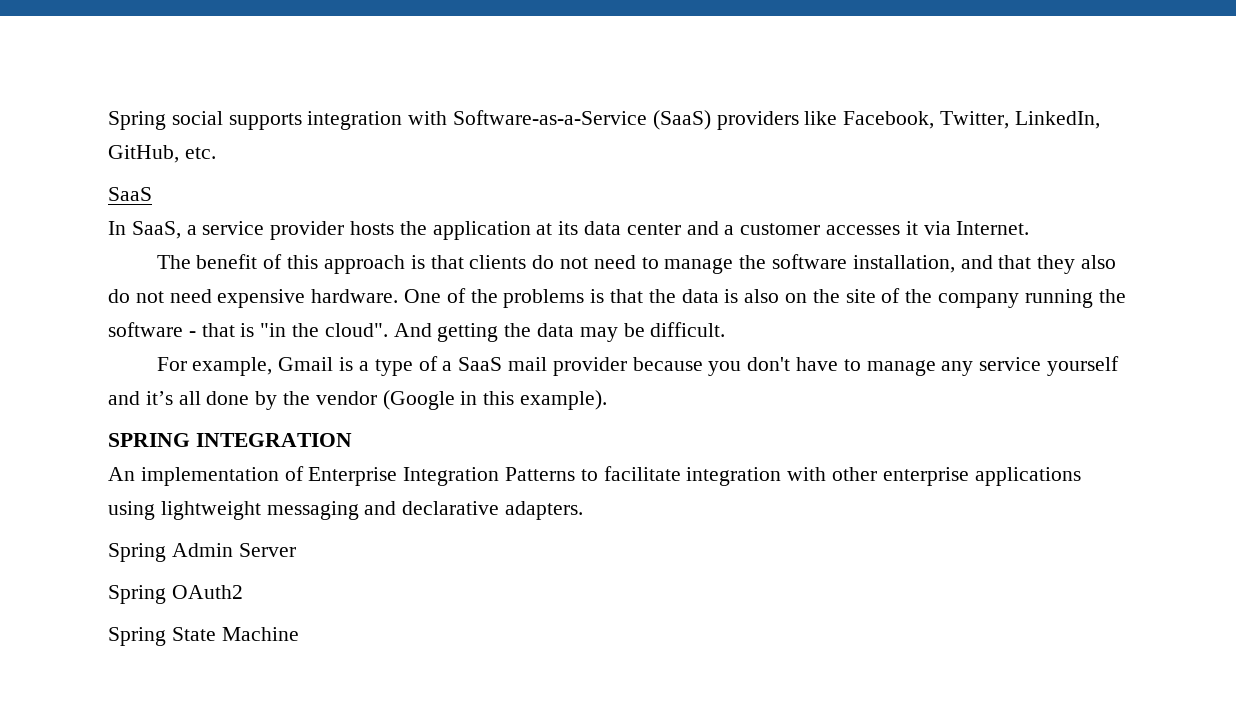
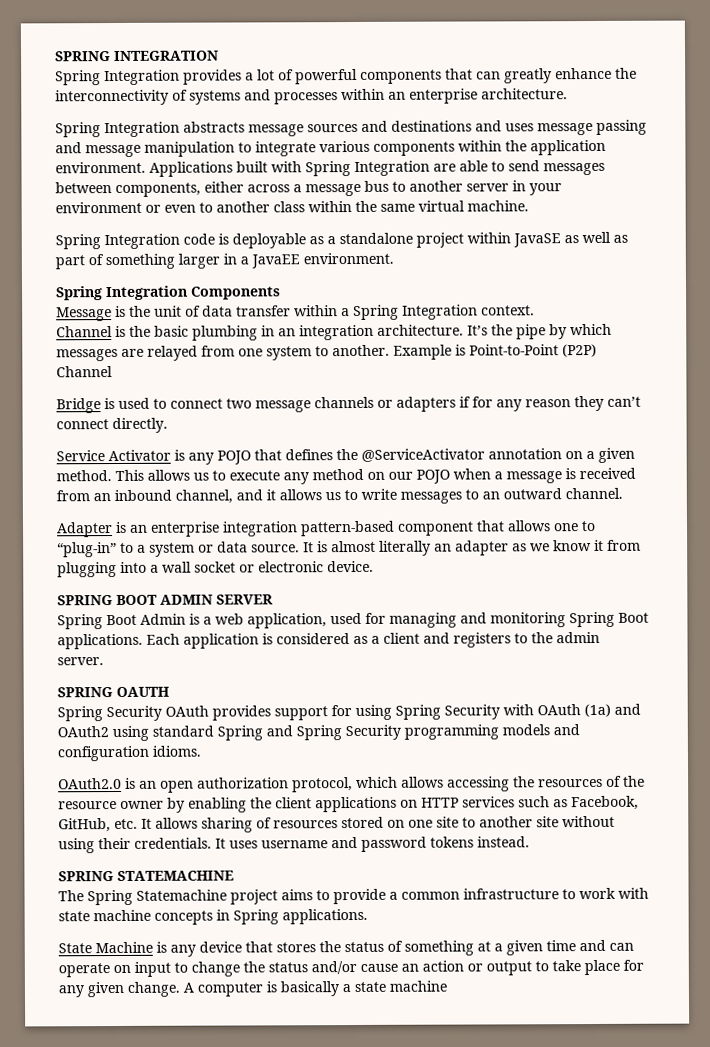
- Spring social supports integration with Software-as-a-Service (SaaS) providers like Facebook, Twitter, LinkedIn, GitHub, etc.
- SaaS
- In SaaS, a service provider hosts the application at its data center and a customer accesses it via Internet.
- The benefit of this approach is that clients do not need to manage the software installation, and that they also do not need expensive hardware. One of the problems is that the data is also on the site of the company running the software - that is "in the cloud". And getting the data may be difficult.
- For example, Gmail is a type of a SaaS mail provider because you don't have to manage any service yourself and it’s all done by the vendor (Google in this example).
  SPRING INTEGRATION
- An implementation of Enterprise Integration Patterns to facilitate integration with other enterprise applications using lightweight messaging and declarative adapters.
- Spring Admin Server
- Spring OAuth2
- Spring State Machine
+ Spring Integration provides a lot of powerful components that can greatly enhance the interconnectivity of systems and processes within an enterprise architecture.
+ Spring Integration abstracts message sources and destinations and uses message passing and message manipulation to integrate various components within the application environment. Applications built with Spring Integration are able to send messages between components, either across a message bus to another server in your environment or even to another class within the same virtual machine.
+ Spring Integration code is deployable as a standalone project within JavaSE as well as part of something larger in a JavaEE environment.
+ Spring Integration Components
+ Message is the unit of data transfer within a Spring Integration context.
+ Channel is the basic plumbing in an integration architecture. It’s the pipe by which messages are relayed from one system to another. Example is Point-to-Point (P2P) Channel
+ Bridge is used to connect two message channels or adapters if for any reason they can’t connect directly.
+ Service Activator is any POJO that defines the @ServiceActivator annotation on a given method. This allows us to execute any method on our POJO when a message is received from an inbound channel, and it allows us to write messages to an outward channel.
+ Adapter is an enterprise integration pattern-based component that allows one to “plug-in” to a system or data source. It is almost literally an adapter as we know it from plugging into a wall socket or electronic device.
+ SPRING BOOT ADMIN SERVER
+ Spring Boot Admin is a web application, used for managing and monitoring Spring Boot applications. Each application is considered as a client and registers to the admin server.
+ SPRING OAUTH
+ Spring Security OAuth provides support for using Spring Security with OAuth (1a) and OAuth2 using standard Spring and Spring Security programming models and configuration idioms.
+ OAuth2.0 is an open authorization protocol, which allows accessing the resources of the resource owner by enabling the client applications on HTTP services such as Facebook, GitHub, etc. It allows sharing of resources stored on one site to another site without using their credentials. It uses username and password tokens instead.
+ SPRING STATEMACHINE
+ The Spring Statemachine project aims to provide a common infrastructure to work with state machine concepts in Spring applications.
+ State Machine is any device that stores the status of something at a given time and can operate on input to change the status and/or cause an action or output to take place for any given change. A computer is basically a state machine

